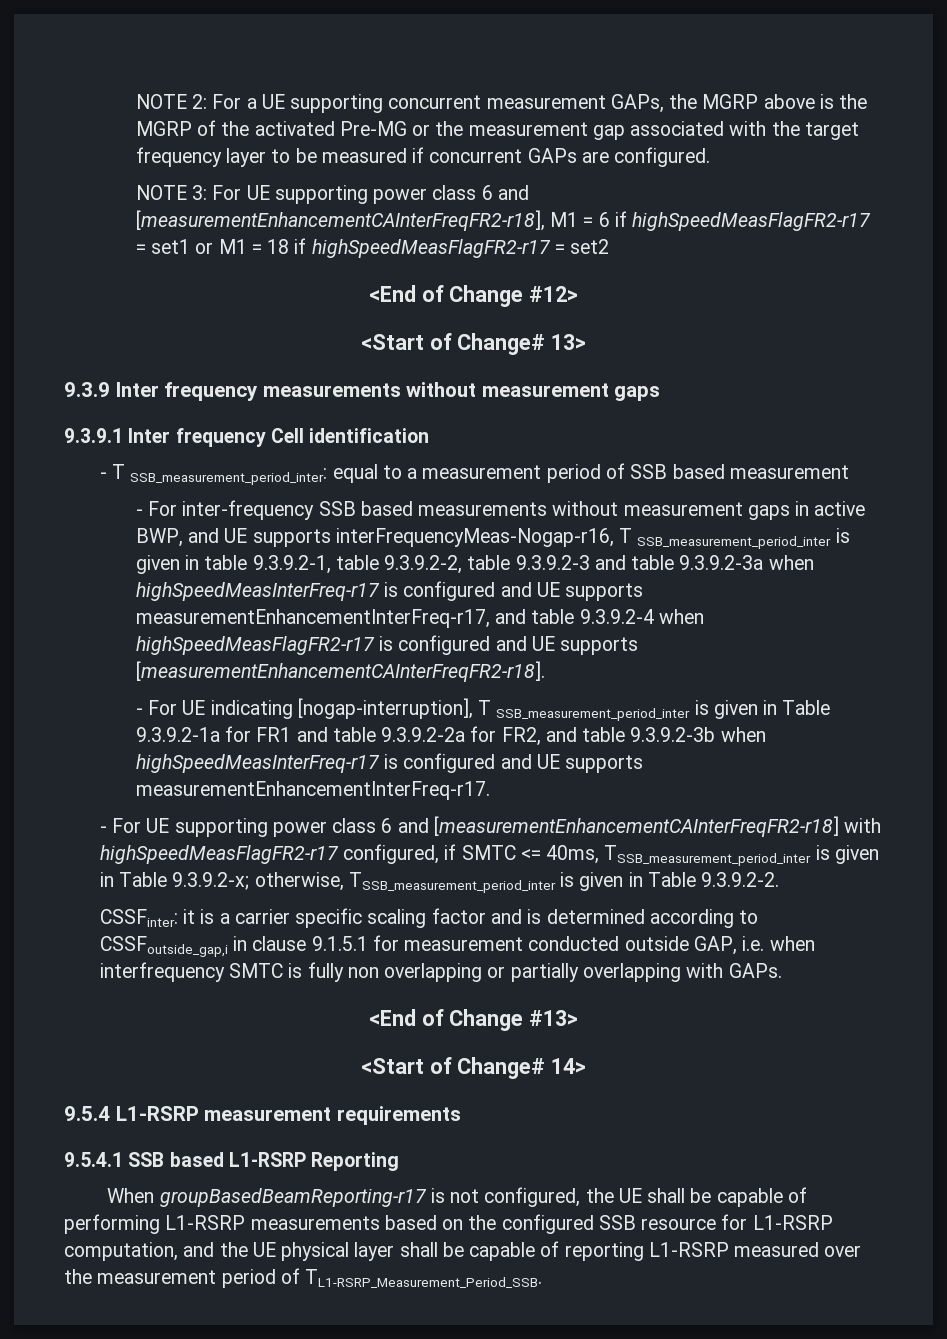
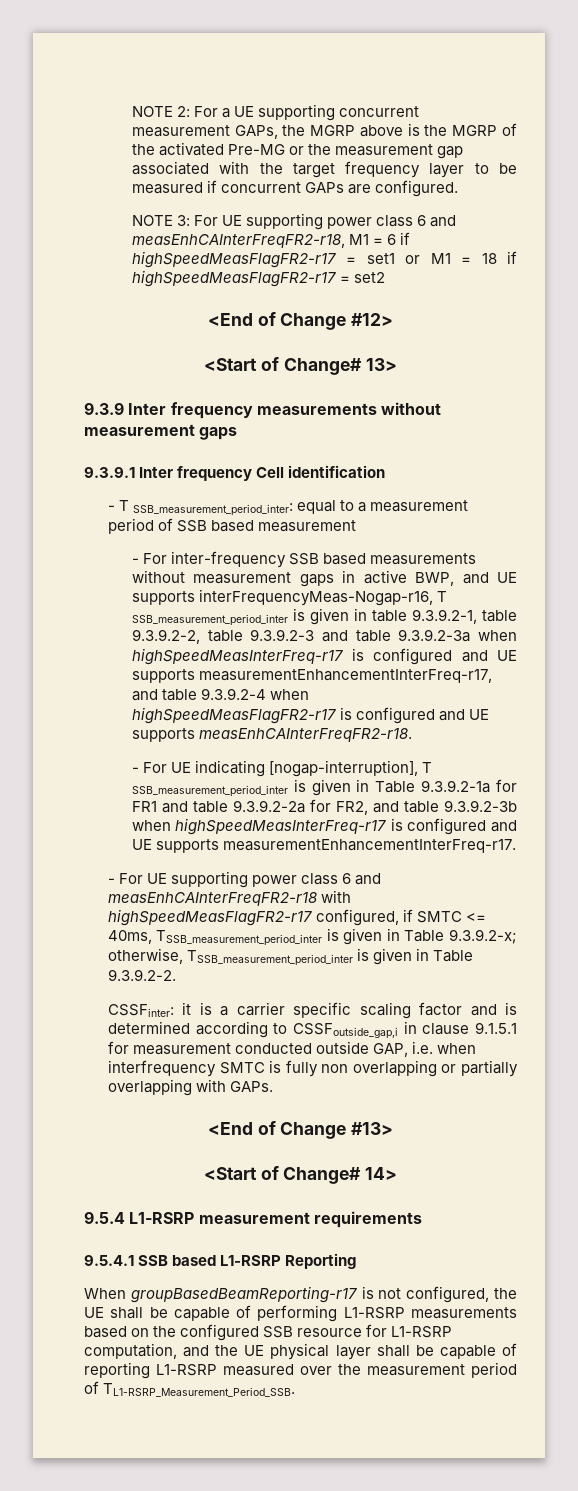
- NOTE 3: For UE supporting power class 6 and [measurementEnhancementCAInterFreqFR2-r18], M1 = 6 if highSpeedMeasFlagFR2-r17 = set1 or M1 = 18 if highSpeedMeasFlagFR2-r17 = set2
+ NOTE 3: For UE supporting power class 6 and measEnhCAInterFreqFR2-r18, M1 = 6 if highSpeedMeasFlagFR2-r17 = set1 or M1 = 18 if highSpeedMeasFlagFR2-r17 = set2
- - For inter-frequency SSB based measurements without measurement gaps in active BWP, and UE supports interFrequencyMeas-Nogap-r16, T SSB_measurement_period_inter is given in table 9.3.9.2-1, table 9.3.9.2-2, table 9.3.9.2-3 and table 9.3.9.2-3a when highSpeedMeasInterFreq-r17 is configured and UE supports measurementEnhancementInterFreq-r17, and table 9.3.9.2-4 when highSpeedMeasFlagFR2-r17 is configured and UE supports [measurementEnhancementCAInterFreqFR2-r18].
+ - For inter-frequency SSB based measurements without measurement gaps in active BWP, and UE supports interFrequencyMeas-Nogap-r16, T SSB_measurement_period_inter is given in table 9.3.9.2-1, table 9.3.9.2-2, table 9.3.9.2-3 and table 9.3.9.2-3a when highSpeedMeasInterFreq-r17 is configured and UE supports measurementEnhancementInterFreq-r17, and table 9.3.9.2-4 when highSpeedMeasFlagFR2-r17 is configured and UE supports measEnhCAInterFreqFR2-r18.
- - For UE supporting power class 6 and [measurementEnhancementCAInterFreqFR2-r18] with highSpeedMeasFlagFR2-r17 configured, if SMTC <= 40ms, TSSB_measurement_period_inter is given in Table 9.3.9.2-x; otherwise, TSSB_measurement_period_inter is given in Table 9.3.9.2-2.
+ - For UE supporting power class 6 and measEnhCAInterFreqFR2-r18 with highSpeedMeasFlagFR2-r17 configured, if SMTC <= 40ms, TSSB_measurement_period_inter is given in Table 9.3.9.2-x; otherwise, TSSB_measurement_period_inter is given in Table 9.3.9.2-2.

